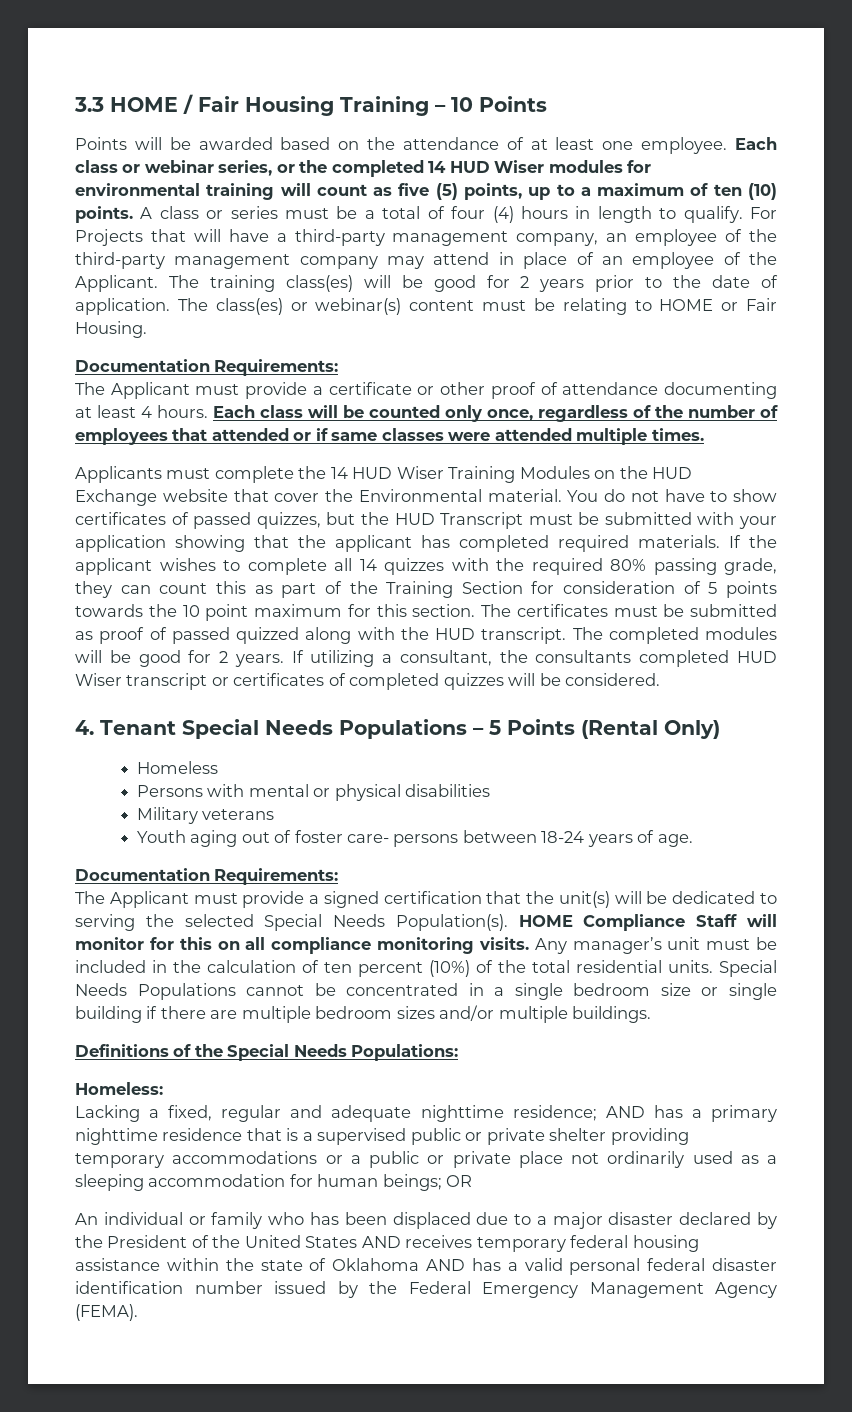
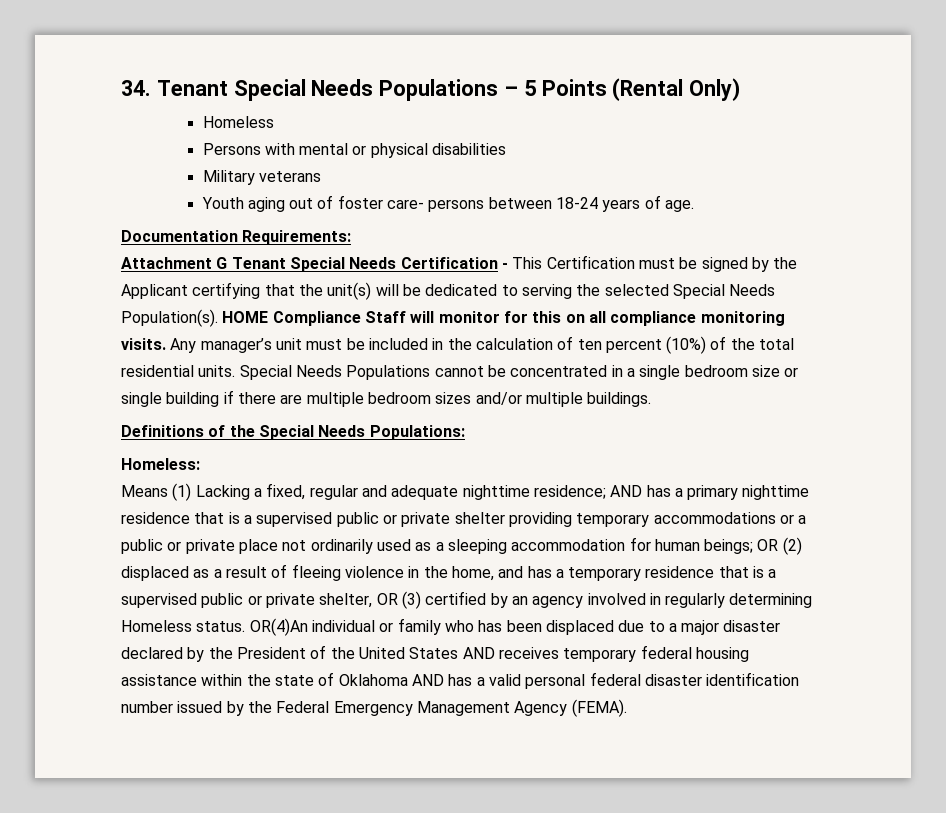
- 3.3 HOME / Fair Housing Training – 10 Points
- Points will be awarded based on the attendance of at least one employee. Each class or webinar series, or the completed 14 HUD Wiser modules for environmental training will count as five (5) points, up to a maximum of ten (10) points. A class or series must be a total of four (4) hours in length to qualify. For Projects that will have a third-party management company, an employee of the third-party management company may attend in place of an employee of the Applicant. The training class(es) will be good for 2 years prior to the date of application. The class(es) or webinar(s) content must be relating to HOME or Fair Housing.
- Documentation Requirements:
- The Applicant must provide a certificate or other proof of attendance documenting at least 4 hours. Each class will be counted only once, regardless of the number of employees that attended or if same classes were attended multiple times.
- Applicants must complete the 14 HUD Wiser Training Modules on the HUD Exchange website that cover the Environmental material. You do not have to show certificates of passed quizzes, but the HUD Transcript must be submitted with your application showing that the applicant has completed required materials. If the applicant wishes to complete all 14 quizzes with the required 80% passing grade, they can count this as part of the Training Section for consideration of 5 points towards the 10 point maximum for this section. The certificates must be submitted as proof of passed quizzed along with the HUD transcript. The completed modules will be good for 2 years. If utilizing a consultant, the consultants completed HUD Wiser transcript or certificates of completed quizzes will be considered.
- 4. Tenant Special Needs Populations – 5 Points (Rental Only)
+ 34. Tenant Special Needs Populations – 5 Points (Rental Only)
- The Applicant must provide a signed certification that the unit(s) will be dedicated to serving the selected Special Needs Population(s).
+ Attachment G Tenant Special Needs Certification - This Certification must be signed by the Applicant certifying that the unit(s) will be dedicated to serving the selected Special Needs Population(s).
- Lacking a fixed, regular and adequate nighttime residence;
+ Means (1) Lacking a fixed, regular and adequate nighttime residence;
- OR
- An individual or family who has been displaced due to a major disaster declared by the President of the United States AND receives temporary federal housing assistance within the state of Oklahoma AND has a valid personal federal disaster identification number issued by the Federal Emergency Management Agency (FEMA).
+ OR (2) displaced as a result of fleeing violence in the home, and has a temporary residence that is a supervised public or private shelter, OR (3) certified by an agency involved in regularly determining Homeless status. OR(4)An individual or family who has been displaced due to a major disaster declared by the President of the United States AND receives temporary federal housing assistance within the state of Oklahoma AND has a valid personal federal disaster identification number issued by the Federal Emergency Management Agency (FEMA).

